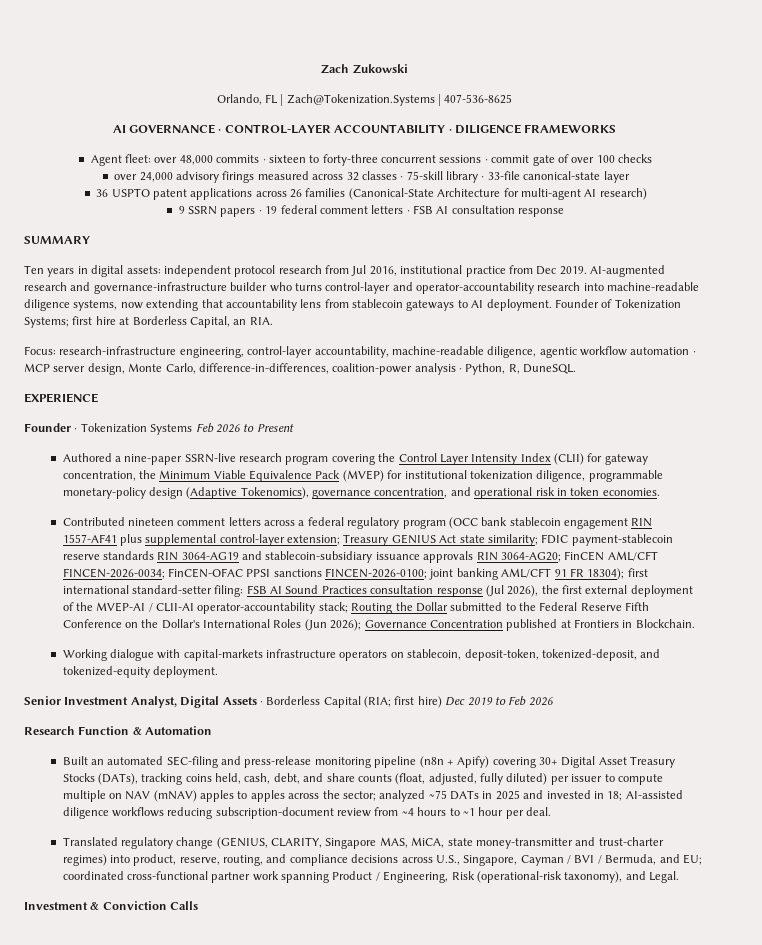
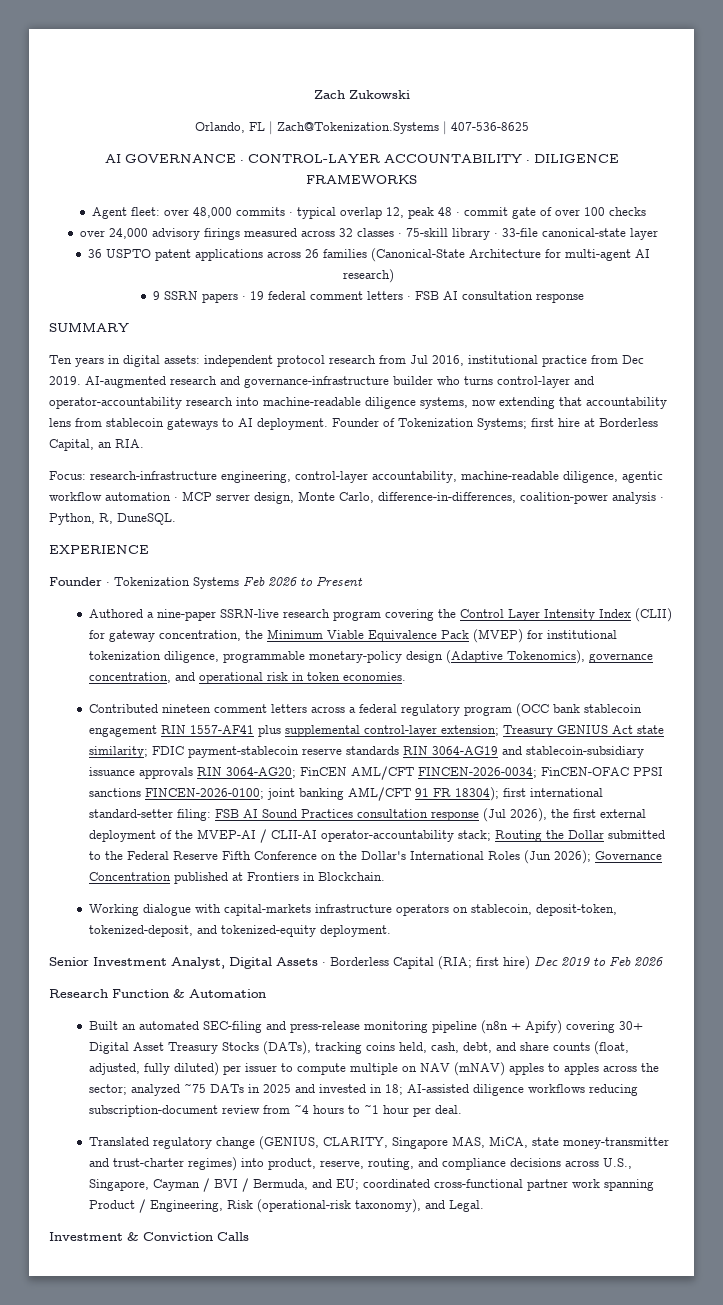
- Agent fleet: over 48,000 commits · sixteen to forty-three concurrent sessions · commit gate of over 100 checks
+ Agent fleet: over 48,000 commits · typical overlap 12, peak 48 · commit gate of over 100 checks

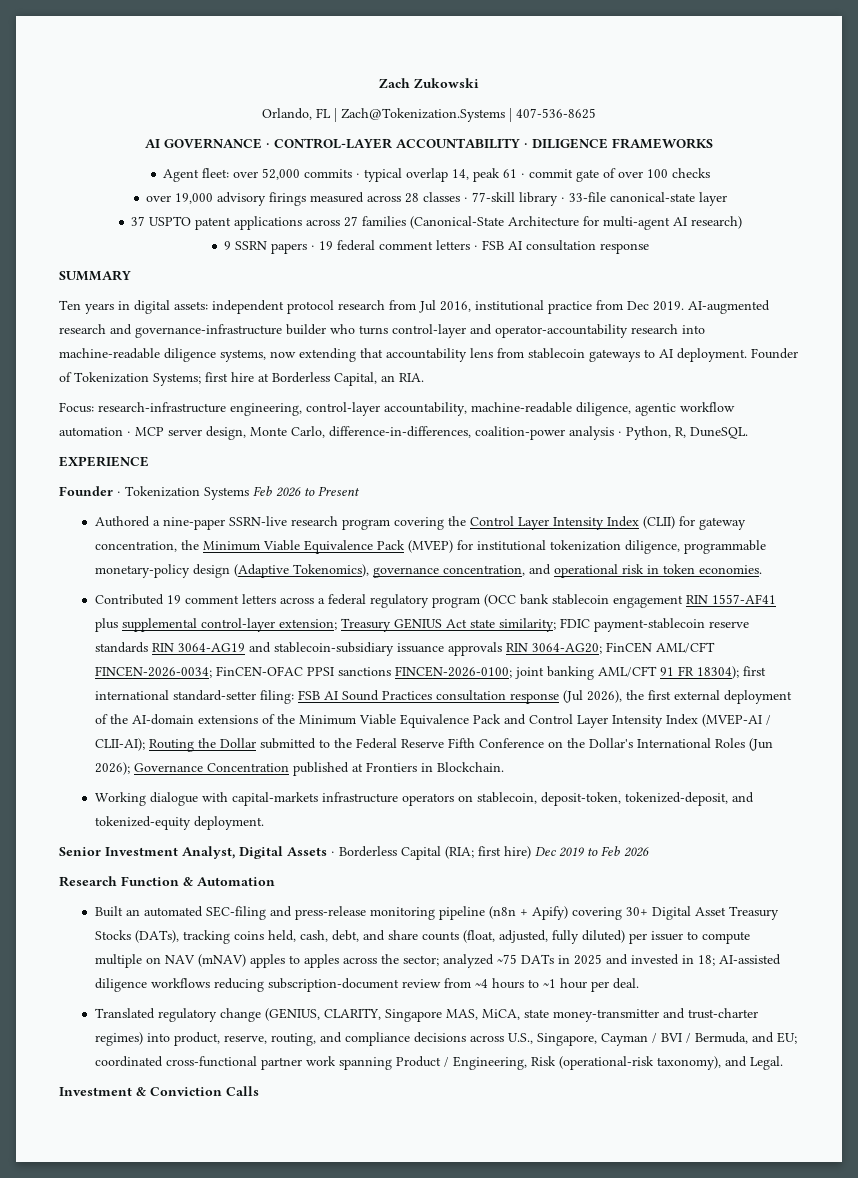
- Agent fleet: over 48,000 commits · typical overlap 12, peak 48 · commit gate of over 100 checks
+ Agent fleet: over 52,000 commits · typical overlap 14, peak 61 · commit gate of over 100 checks
- over 24,000 advisory firings measured across 32 classes · 75-skill library · 33-file canonical-state layer
+ over 19,000 advisory firings measured across 28 classes · 77-skill library · 33-file canonical-state layer
- 36 USPTO patent applications across 26 families (Canonical-State Architecture for multi-agent AI research)
+ 37 USPTO patent applications across 27 families (Canonical-State Architecture for multi-agent AI research)
- Contributed nineteen comment letters across a federal regulatory program (OCC bank stablecoin engagement RIN 1557-AF41 plus supplemental control-layer extension;
+ Contributed 19 comment letters across a federal regulatory program (OCC bank stablecoin engagement RIN 1557-AF41 plus supplemental control-layer extension;
- FSB AI Sound Practices consultation response (Jul 2026), the first external deployment of the MVEP-AI / CLII-AI operator-accountability stack;
+ FSB AI Sound Practices consultation response (Jul 2026), the first external deployment of the AI-domain extensions of the Minimum Viable Equivalence Pack and Control Layer Intensity Index (MVEP-AI / CLII-AI);

